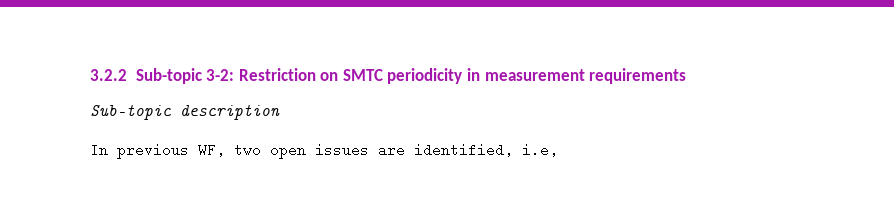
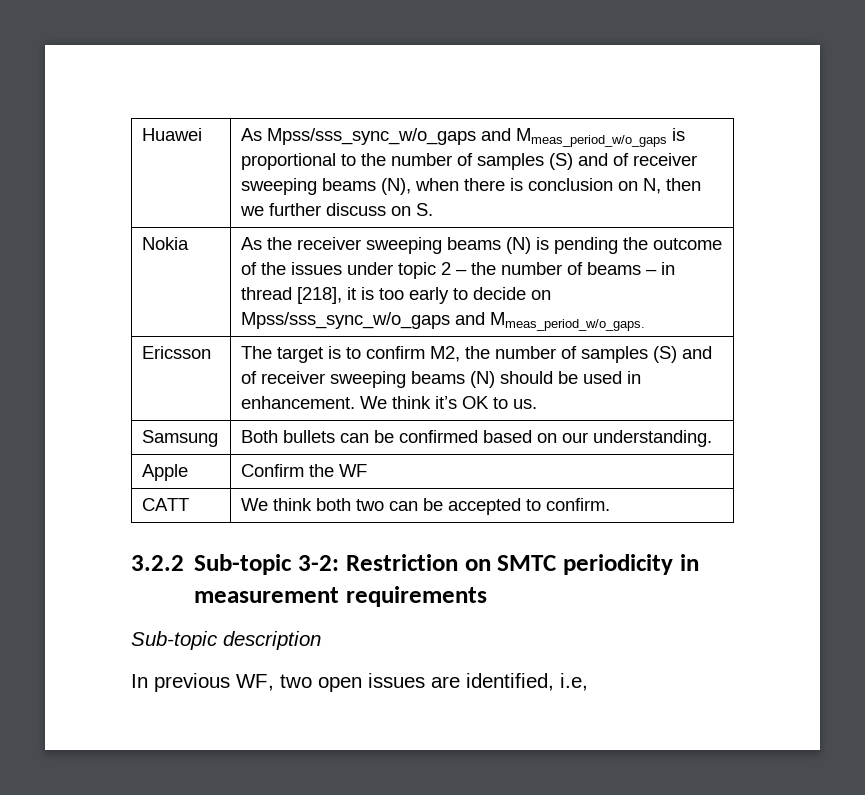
+ Huawei | As Mpss/sss_sync_w/o_gaps and Mmeas_period_w/o_gaps is proportional to the number of samples (S) and of receiver sweeping beams (N), when there is conclusion on N, then we further discuss on S.
+ Nokia | As the receiver sweeping beams (N) is pending the outcome of the issues under topic 2 – the number of beams – in thread [218], it is too early to decide on Mpss/sss_sync_w/o_gaps and Mmeas_period_w/o_gaps.
+ Ericsson | The target is to confirm M2, the number of samples (S) and of receiver sweeping beams (N) should be used in enhancement. We think it’s OK to us.
+ Samsung | Both bullets can be confirmed based on our understanding.
+ Apple | Confirm the WF
+ CATT | We think both two can be accepted to confirm.

